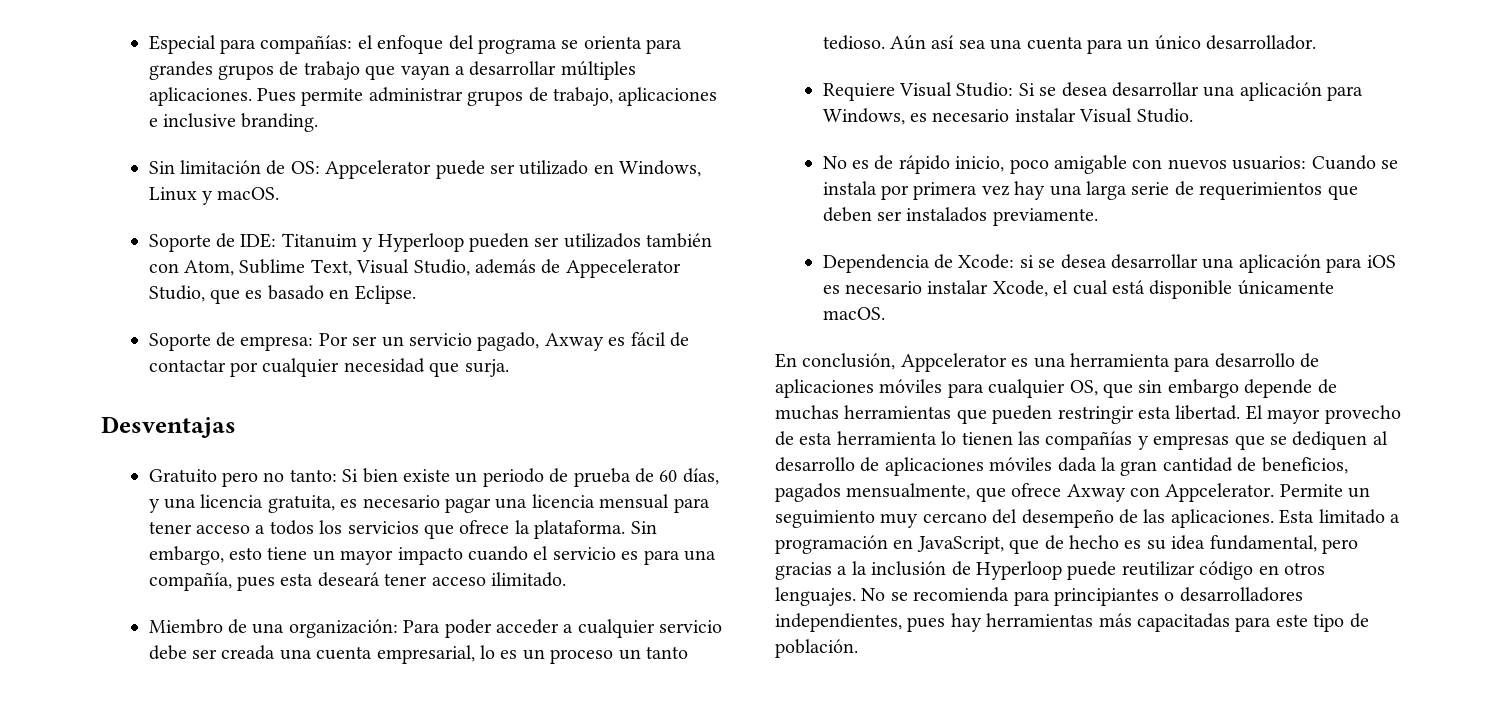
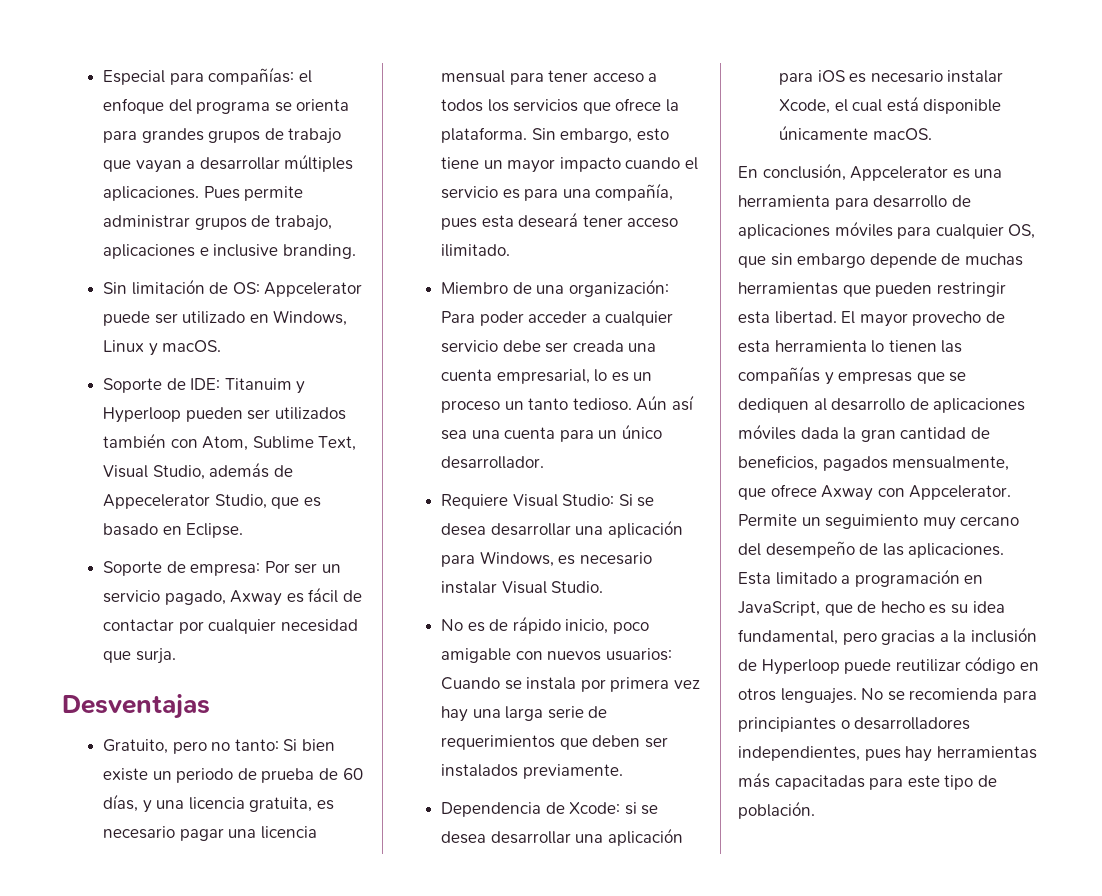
- Gratuito pero no tanto: Si bien existe un periodo de prueba de 60 días, y una licencia gratuita, es necesario pagar una licencia mensual para tener acceso a todos los servicios que ofrece la plataforma.
+ Gratuito, pero no tanto: Si bien existe un periodo de prueba de 60 días, y una licencia gratuita, es necesario pagar una licencia mensual para tener acceso a todos los servicios que ofrece la plataforma.

